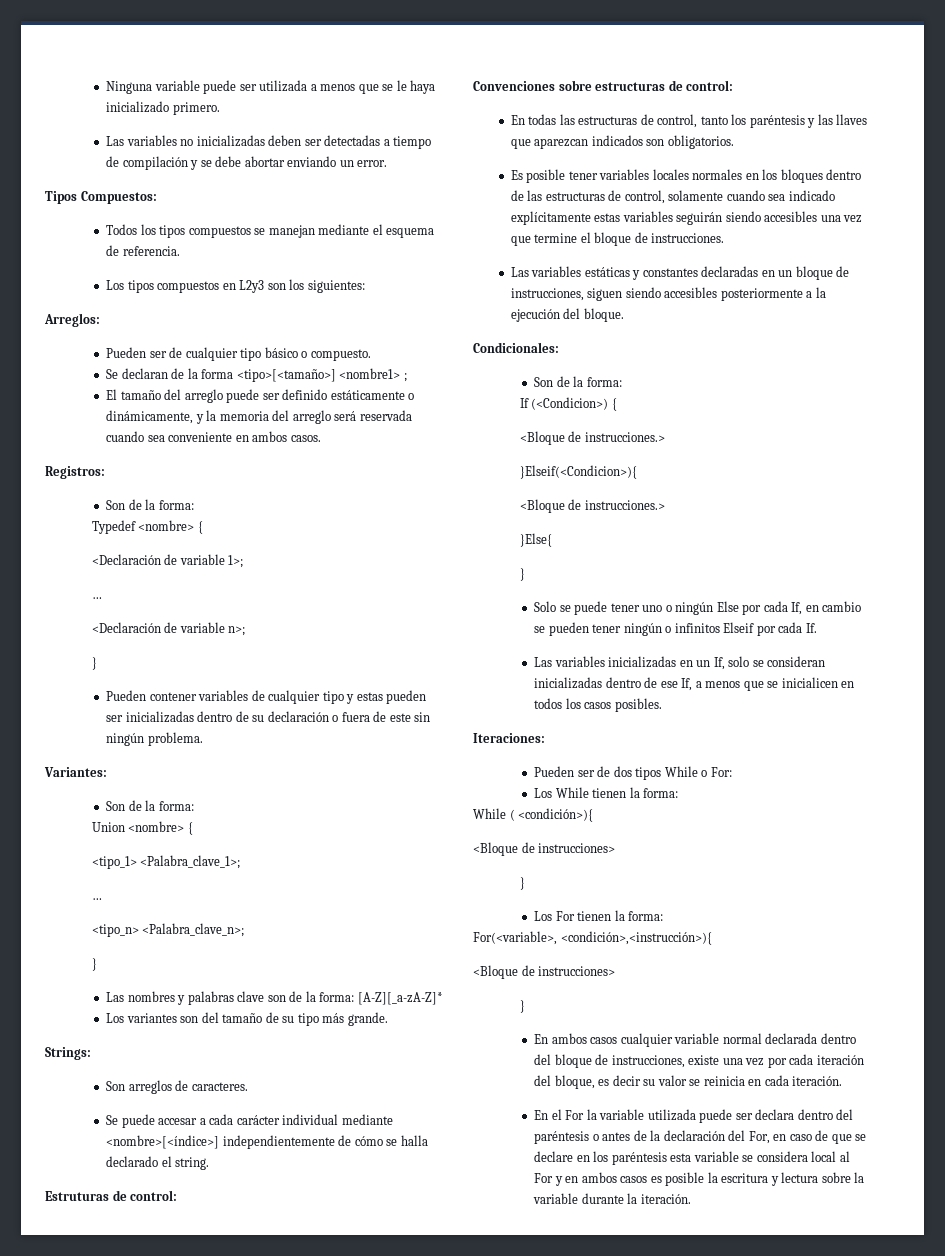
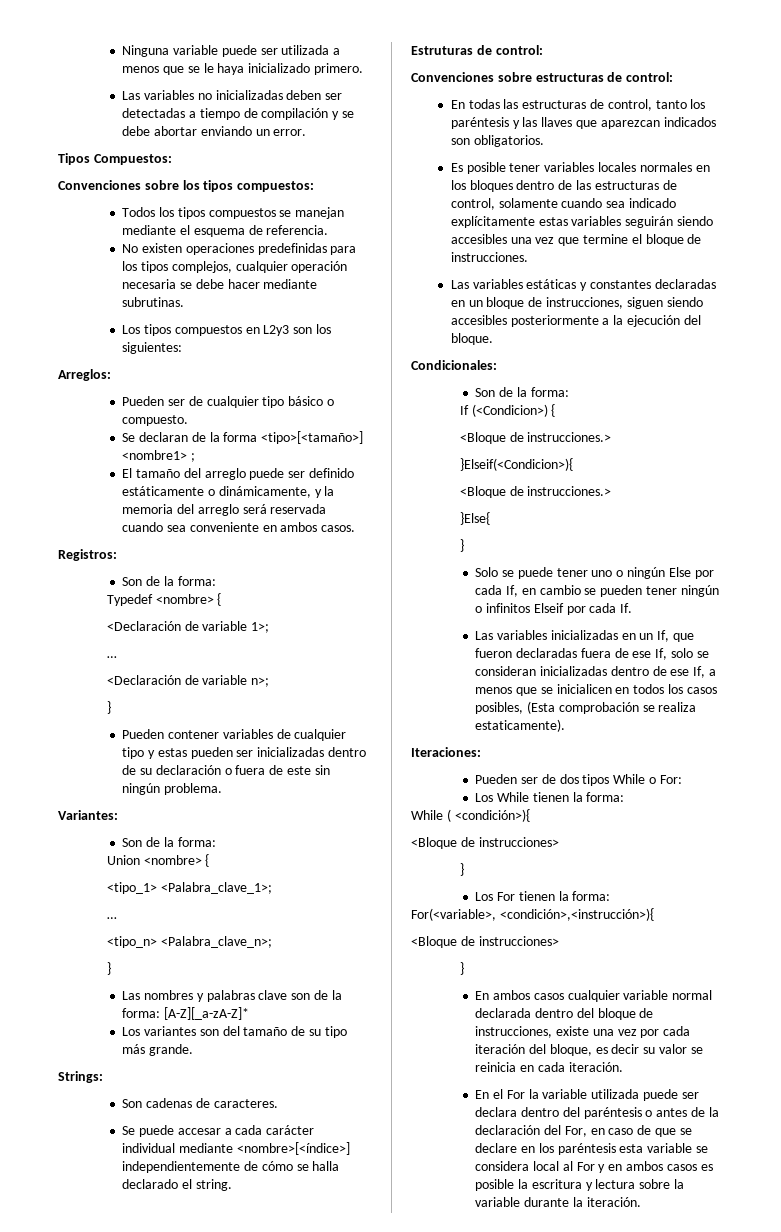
+ Convenciones sobre los tipos compuestos:
+ No existen operaciones predefinidas para los tipos complejos, cualquier operación necesaria se debe hacer mediante subrutinas.
- Son arreglos de caracteres.
+ Son cadenas de caracteres.
- Las variables inicializadas en un If, solo se consideran inicializadas dentro de ese If, a menos que se inicialicen en todos los casos posibles.
+ Las variables inicializadas en un If, que fueron declaradas fuera de ese If, solo se consideran inicializadas dentro de ese If, a menos que se inicialicen en todos los casos posibles, (Esta comprobación se realiza estaticamente).

